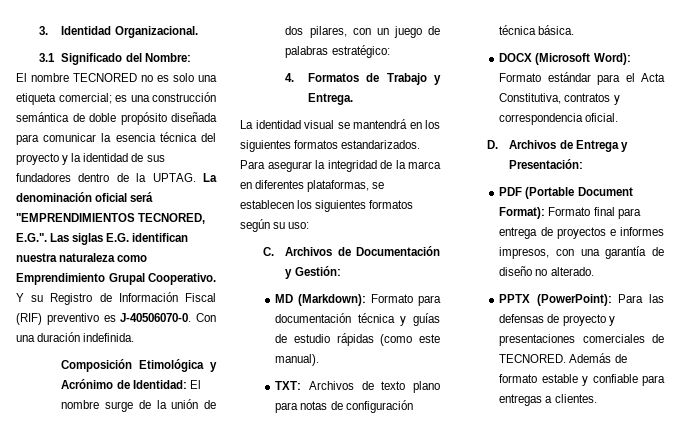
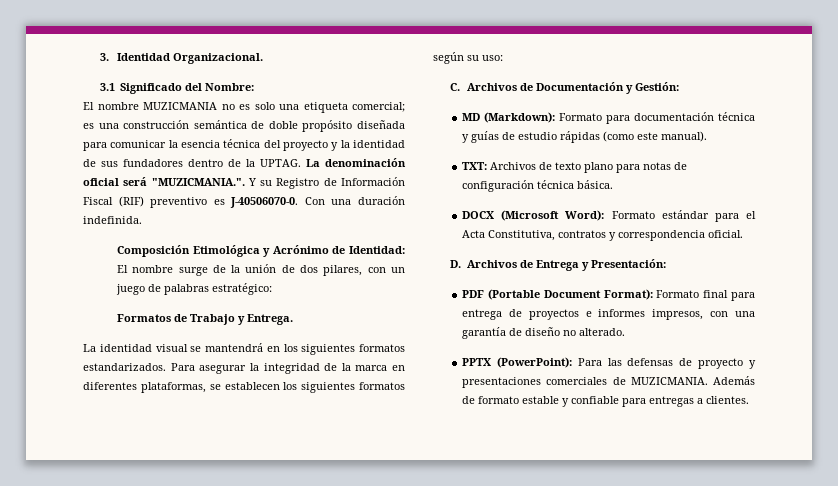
- El nombre TECNORED no es solo una etiqueta comercial; es una construcción semántica de doble propósito diseñada para comunicar la esencia técnica del proyecto y la identidad de sus fundadores dentro de la UPTAG.
+ El nombre MUZICMANIA no es solo una etiqueta comercial; es una construcción semántica de doble propósito diseñada para comunicar la esencia técnica del proyecto y la identidad de sus fundadores dentro de la UPTAG.
- La denominación oficial será "EMPRENDIMIENTOS TECNORED, E.G.". Las siglas E.G. identifican nuestra naturaleza como Emprendimiento Grupal Cooperativo. Y su Registro de Información Fiscal (RIF) preventivo es J-40506070-0.
+ La denominación oficial será "MUZICMANIA.". Y su Registro de Información Fiscal (RIF) preventivo es J-40506070-0.
- 4. Formatos de Trabajo y Entrega.
+ Formatos de Trabajo y Entrega.
- PPTX (PowerPoint): Para las defensas de proyecto y presentaciones comerciales de TECNORED.
+ PPTX (PowerPoint): Para las defensas de proyecto y presentaciones comerciales de MUZICMANIA.

